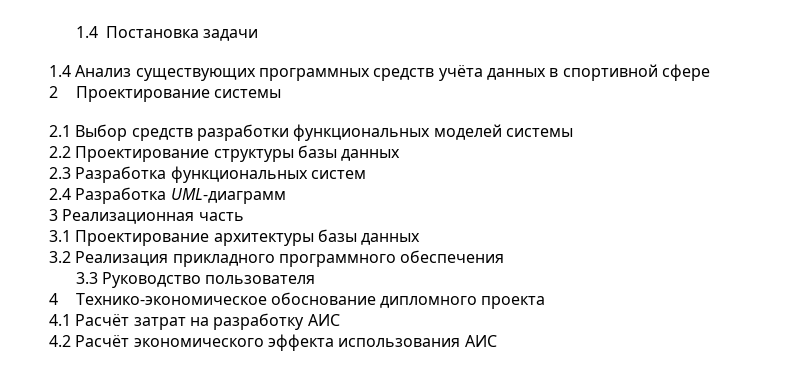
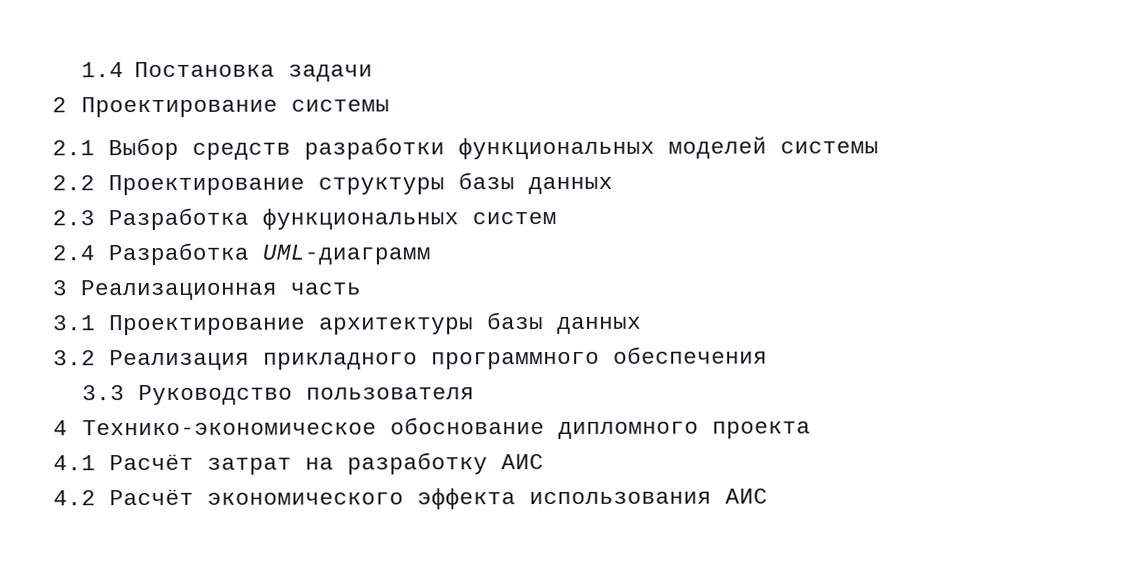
- 1.4 Анализ существующих программных средств учёта данных в спортивной сфере

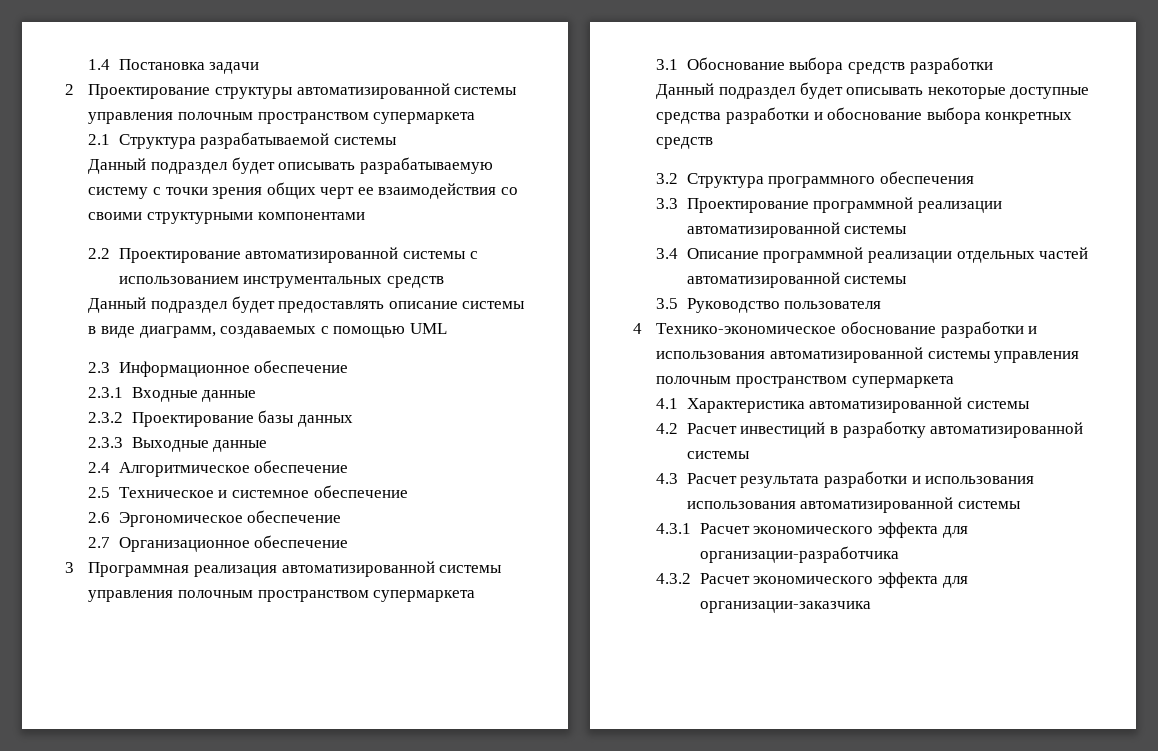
- 2 Проектирование системы
- 2.1 Выбор средств разработки функциональных моделей системы
- 2.2 Проектирование структуры базы данных
- 2.3 Разработка функциональных систем
- 2.4 Разработка UML-диаграмм
- 3 Реализационная часть
- 3.1 Проектирование архитектуры базы данных
- 3.2 Реализация прикладного программного обеспечения
- 3.3 Руководство пользователя
+ 2 Проектирование структуры автоматизированной системы управления полочным пространством супермаркета
+ 2.1 Структура разрабатываемой системы
+ Данный подраздел будет описывать разрабатываемую систему с точки зрения общих черт ее взаимодействия со своими структурными компонентами
+ 2.2 Проектирование автоматизированной системы с использованием инструментальных средств
+ Данный подраздел будет предоставлять описание системы в виде диаграмм, создаваемых с помощью UML
+ 2.3 Информационное обеспечение
+ 2.3.1 Входные данные
+ 2.3.2 Проектирование базы данных
+ 2.3.3 Выходные данные
+ 2.4 Алгоритмическое обеспечение
+ 2.5 Техническое и системное обеспечение
+ 2.6 Эргономическое обеспечение
+ 2.7 Организационное обеспечение
+ 3 Программная реализация автоматизированной системы управления полочным пространством супермаркета
+ 3.1 Обоснование выбора средств разработки
+ Данный подраздел будет описывать некоторые доступные средства разработки и обоснование выбора конкретных средств
+ 3.2 Структура программного обеспечения
+ 3.3 Проектирование программной реализации автоматизированной системы
+ 3.4 Описание программной реализации отдельных частей автоматизированной системы
+ 3.5 Руководство пользователя
- 4 Технико-экономическое обоснование дипломного проекта
- 4.1 Расчёт затрат на разработку АИС
- 4.2 Расчёт экономического эффекта использования АИС
+ 4 Технико-экономическое обоснование разработки и использования автоматизированной системы управления полочным пространством супермаркета
+ 4.1 Характеристика автоматизированной системы
+ 4.2 Расчет инвестиций в разработку автоматизированной системы
+ 4.3 Расчет результата разработки и использования использования автоматизированной системы
+ 4.3.1 Расчет экономического эффекта для организации-разработчика
+ 4.3.2 Расчет экономического эффекта для организации-заказчика

